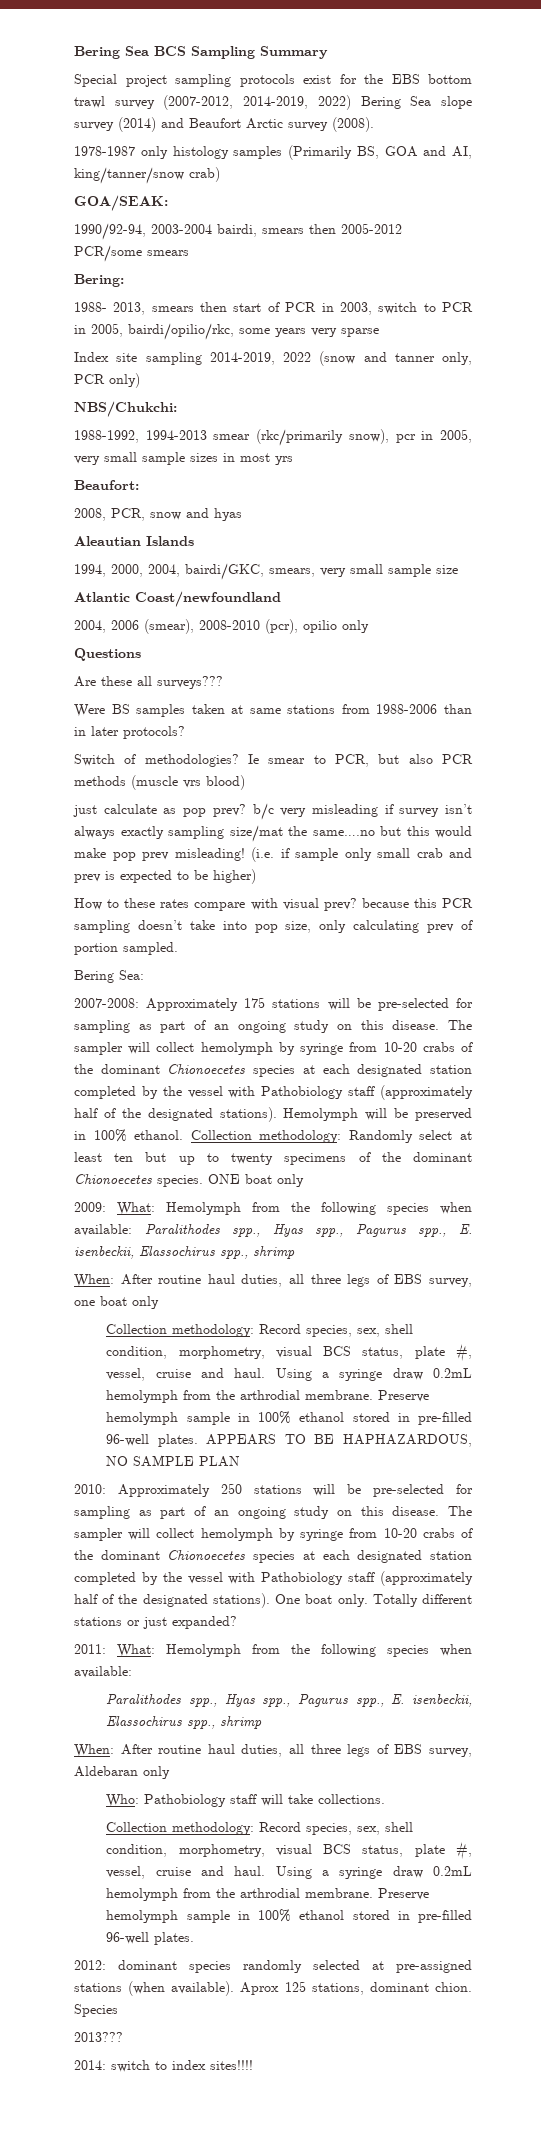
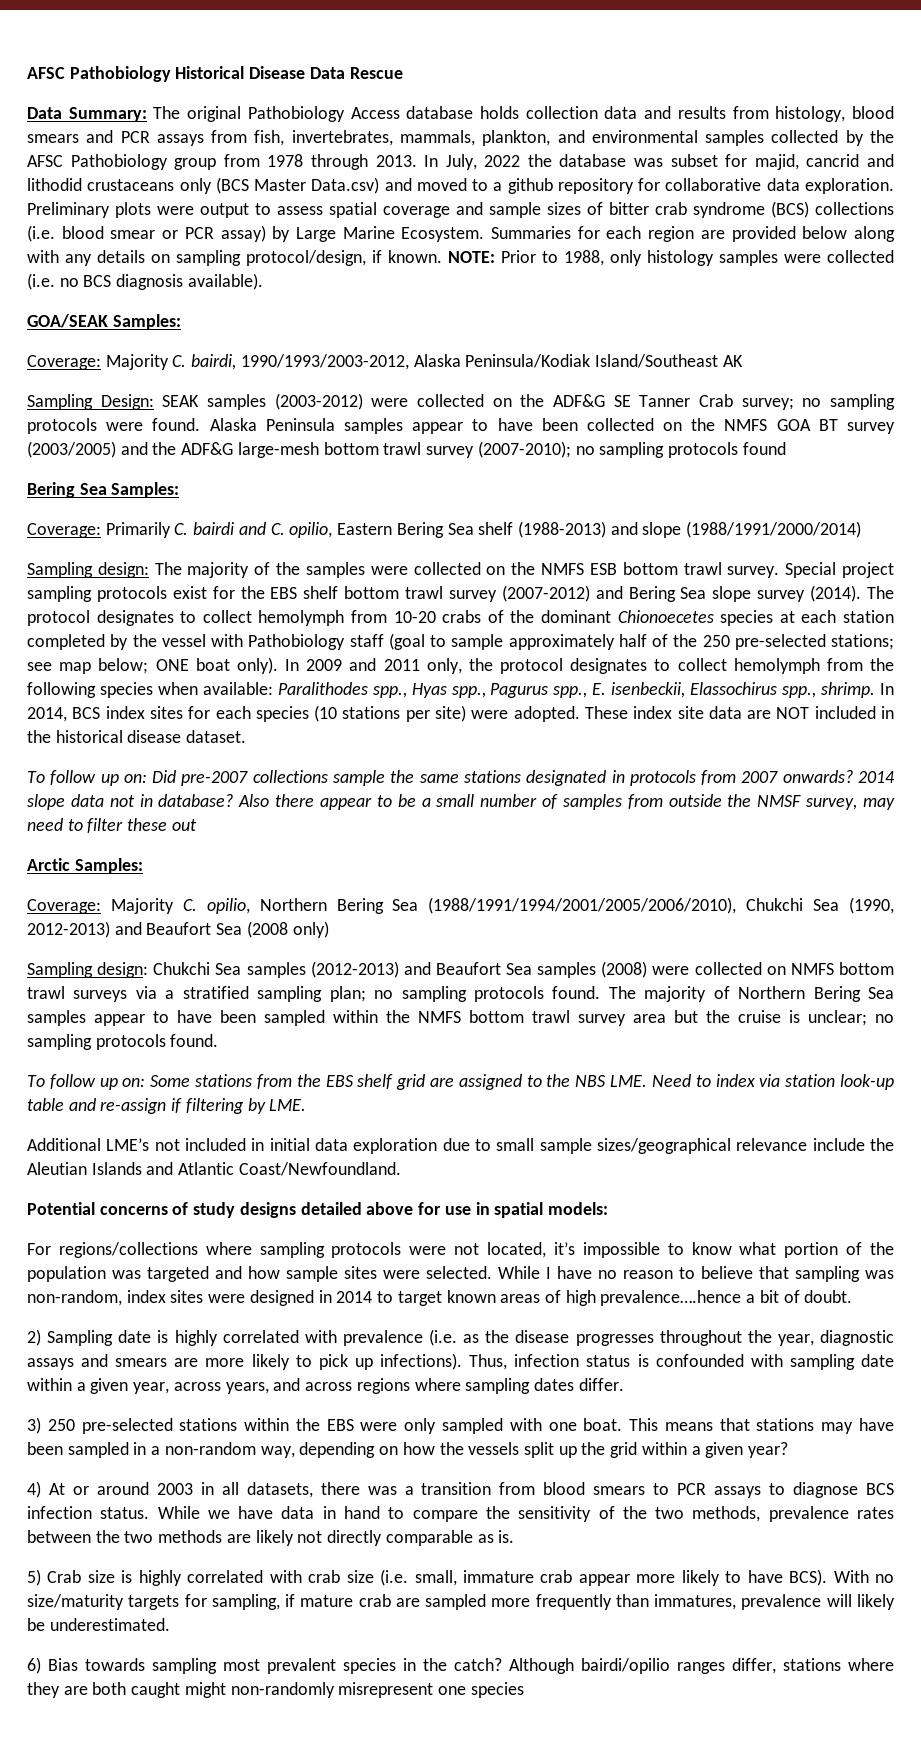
- Bering Sea BCS Sampling Summary
- Special project sampling protocols exist for the EBS bottom trawl survey (2007-2012, 2014-2019, 2022) Bering Sea slope survey (2014) and Beaufort Arctic survey (2008).
- 1978-1987 only histology samples (Primarily BS, GOA and AI, king/tanner/snow crab)
- GOA/SEAK:
- 1990/92-94, 2003-2004 bairdi, smears then 2005-2012 PCR/some smears
- Bering:
- 1988- 2013, smears then start of PCR in 2003, switch to PCR in 2005, bairdi/opilio/rkc, some years very sparse
- Index site sampling 2014-2019, 2022 (snow and tanner only, PCR only)
- NBS/Chukchi:
- 1988-1992, 1994-2013 smear (rkc/primarily snow), pcr in 2005, very small sample sizes in most yrs
- Beaufort:
- 2008, PCR, snow and hyas
- Aleautian Islands
- 1994, 2000, 2004, bairdi/GKC, smears, very small sample size
- Atlantic Coast/newfoundland
- 2004, 2006 (smear), 2008-2010 (pcr), opilio only
- Questions
- Are these all surveys???
- Were BS samples taken at same stations from 1988-2006 than in later protocols?
- Switch of methodologies? Ie smear to PCR, but also PCR methods (muscle vrs blood)
- just calculate as pop prev? b/c very misleading if survey isn’t always exactly sampling size/mat the same….no but this would make pop prev misleading! (i.e. if sample only small crab and prev is expected to be higher)
- How to these rates compare with visual prev? because this PCR sampling doesn’t take into pop size, only calculating prev of portion sampled.
- Bering Sea:
- 2007-2008: Approximately 175 stations will be pre-selected for sampling as part of an ongoing study on this disease. The sampler will collect hemolymph by syringe from 10-20 crabs of the dominant Chionoecetes species at each designated station completed by the vessel with Pathobiology staff (approximately half of the designated stations). Hemolymph will be preserved in 100% ethanol. Collection methodology: Randomly select at least ten but up to twenty specimens of the dominant Chionoecetes species. ONE boat only
- 2009: What: Hemolymph from the following species when available: Paralithodes spp., Hyas spp., Pagurus spp., E. isenbeckii, Elassochirus spp., shrimp
- When: After routine haul duties, all three legs of EBS survey, one boat only
- Collection methodology: Record species, sex, shell condition, morphometry, visual BCS status, plate #, vessel, cruise and haul. Using a syringe draw 0.2mL hemolymph from the arthrodial membrane. Preserve hemolymph sample in 100% ethanol stored in pre-filled 96-well plates. APPEARS TO BE HAPHAZARDOUS, NO SAMPLE PLAN
- 2010: Approximately 250 stations will be pre-selected for sampling as part of an ongoing study on this disease. The sampler will collect hemolymph by syringe from 10-20 crabs of the dominant Chionoecetes species at each designated station completed by the vessel with Pathobiology staff (approximately half of the designated stations). One boat only. Totally different stations or just expanded?
- 2011: What: Hemolymph from the following species when available:
- Paralithodes spp., Hyas spp., Pagurus spp., E. isenbeckii, Elassochirus spp., shrimp
- When: After routine haul duties, all three legs of EBS survey, Aldebaran only
- Who: Pathobiology staff will take collections.
- Collection methodology: Record species, sex, shell condition, morphometry, visual BCS status, plate #, vessel, cruise and haul. Using a syringe draw 0.2mL hemolymph from the arthrodial membrane. Preserve hemolymph sample in 100% ethanol stored in pre-filled 96-well plates.
- 2012: dominant species randomly selected at pre-assigned stations (when available). Aprox 125 stations, dominant chion. Species
- 2013???
- 2014: switch to index sites!!!!
+ AFSC Pathobiology Historical Disease Data Rescue
+ Data Summary: The original Pathobiology Access database holds collection data and results from histology, blood smears and PCR assays from fish, invertebrates, mammals, plankton, and environmental samples collected by the AFSC Pathobiology group from 1978 through 2013. In July, 2022 the database was subset for majid, cancrid and lithodid crustaceans only (BCS Master Data.csv) and moved to a github repository for collaborative data exploration. Preliminary plots were output to assess spatial coverage and sample sizes of bitter crab syndrome (BCS) collections (i.e. blood smear or PCR assay) by Large Marine Ecosystem. Summaries for each region are provided below along with any details on sampling protocol/design, if known. NOTE: Prior to 1988, only histology samples were collected (i.e. no BCS diagnosis available).
+ GOA/SEAK Samples:
+ Coverage: Majority C. bairdi, 1990/1993/2003-2012, Alaska Peninsula/Kodiak Island/Southeast AK
+ Sampling Design: SEAK samples (2003-2012) were collected on the ADF&G SE Tanner Crab survey; no sampling protocols were found. Alaska Peninsula samples appear to have been collected on the NMFS GOA BT survey (2003/2005) and the ADF&G large-mesh bottom trawl survey (2007-2010); no sampling protocols found
+ Bering Sea Samples:
+ Coverage: Primarily C. bairdi and C. opilio, Eastern Bering Sea shelf (1988-2013) and slope (1988/1991/2000/2014)
+ Sampling design: The majority of the samples were collected on the NMFS ESB bottom trawl survey. Special project sampling protocols exist for the EBS shelf bottom trawl survey (2007-2012) and Bering Sea slope survey (2014). The protocol designates to collect hemolymph from 10-20 crabs of the dominant Chionoecetes species at each station completed by the vessel with Pathobiology staff (goal to sample approximately half of the 250 pre-selected stations; see map below; ONE boat only). In 2009 and 2011 only, the protocol designates to collect hemolymph from the following species when available: Paralithodes spp., Hyas spp., Pagurus spp., E. isenbeckii, Elassochirus spp., shrimp. In 2014, BCS index sites for each species (10 stations per site) were adopted. These index site data are NOT included in the historical disease dataset.
+ To follow up on: Did pre-2007 collections sample the same stations designated in protocols from 2007 onwards? 2014 slope data not in database? Also there appear to be a small number of samples from outside the NMSF survey, may need to filter these out
+ Arctic Samples:
+ Coverage: Majority C. opilio, Northern Bering Sea (1988/1991/1994/2001/2005/2006/2010), Chukchi Sea (1990, 2012-2013) and Beaufort Sea (2008 only)
+ Sampling design: Chukchi Sea samples (2012-2013) and Beaufort Sea samples (2008) were collected on NMFS bottom trawl surveys via a stratified sampling plan; no sampling protocols found. The majority of Northern Bering Sea samples appear to have been sampled within the NMFS bottom trawl survey area but the cruise is unclear; no sampling protocols found.
+ To follow up on: Some stations from the EBS shelf grid are assigned to the NBS LME. Need to index via station look-up table and re-assign if filtering by LME.
+ Additional LME’s not included in initial data exploration due to small sample sizes/geographical relevance include the Aleutian Islands and Atlantic Coast/Newfoundland.
+ Potential concerns of study designs detailed above for use in spatial models:
+ For regions/collections where sampling protocols were not located, it’s impossible to know what portion of the population was targeted and how sample sites were selected. While I have no reason to believe that sampling was non-random, index sites were designed in 2014 to target known areas of high prevalence….hence a bit of doubt.
+ 2) Sampling date is highly correlated with prevalence (i.e. as the disease progresses throughout the year, diagnostic assays and smears are more likely to pick up infections). Thus, infection status is confounded with sampling date within a given year, across years, and across regions where sampling dates differ.
+ 3) 250 pre-selected stations within the EBS were only sampled with one boat. This means that stations may have been sampled in a non-random way, depending on how the vessels split up the grid within a given year?
+ 4) At or around 2003 in all datasets, there was a transition from blood smears to PCR assays to diagnose BCS infection status. While we have data in hand to compare the sensitivity of the two methods, prevalence rates between the two methods are likely not directly comparable as is.
+ 5) Crab size is highly correlated with crab size (i.e. small, immature crab appear more likely to have BCS). With no size/maturity targets for sampling, if mature crab are sampled more frequently than immatures, prevalence will likely be underestimated.
+ 6) Bias towards sampling most prevalent species in the catch? Although bairdi/opilio ranges differ, stations where they are both caught might non-randomly misrepresent one species

